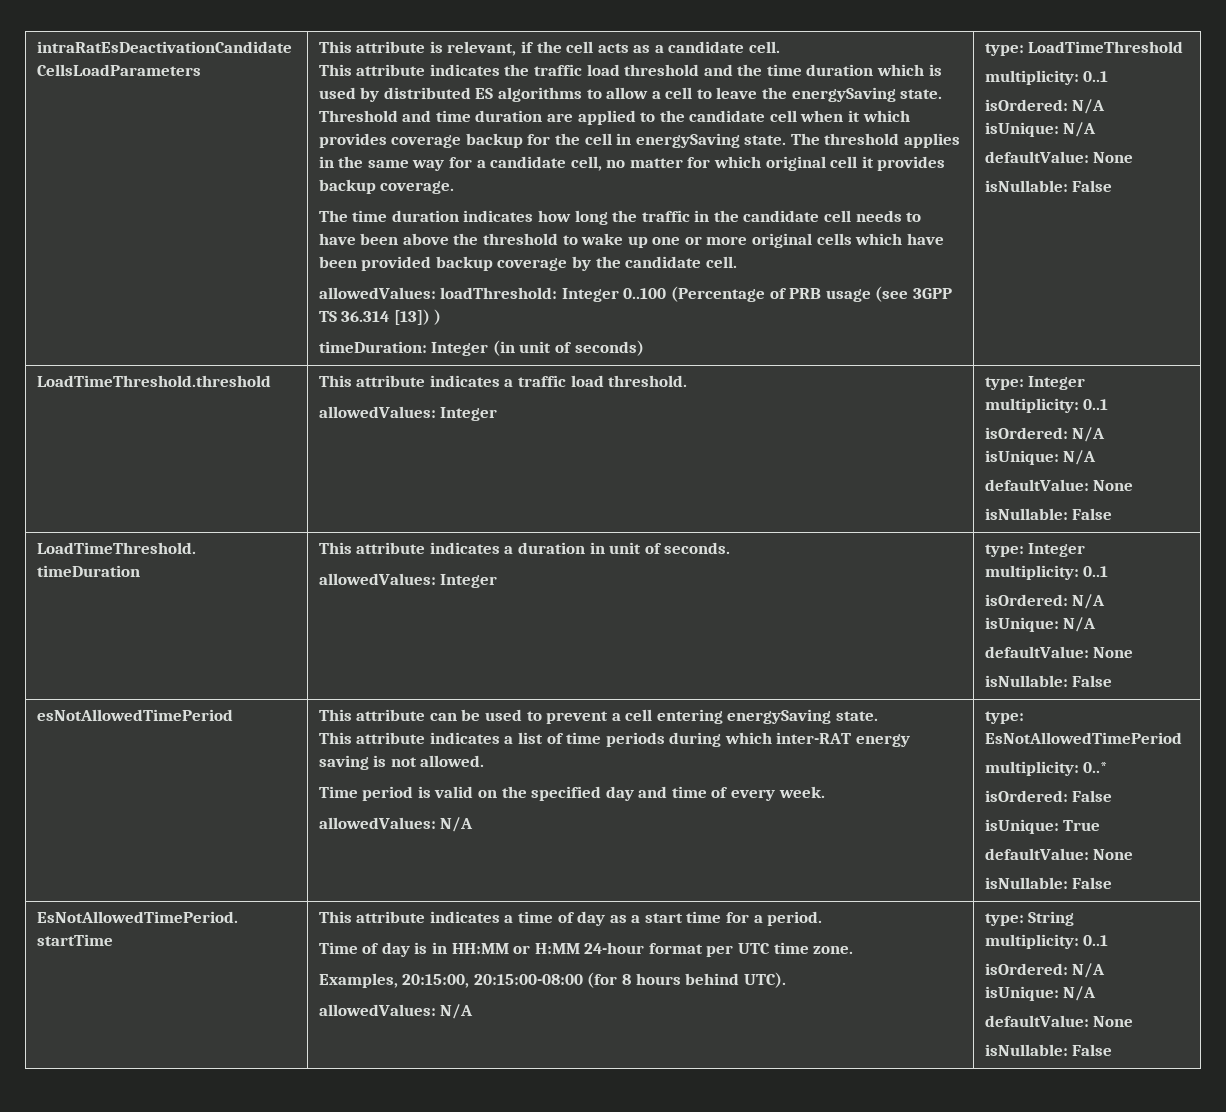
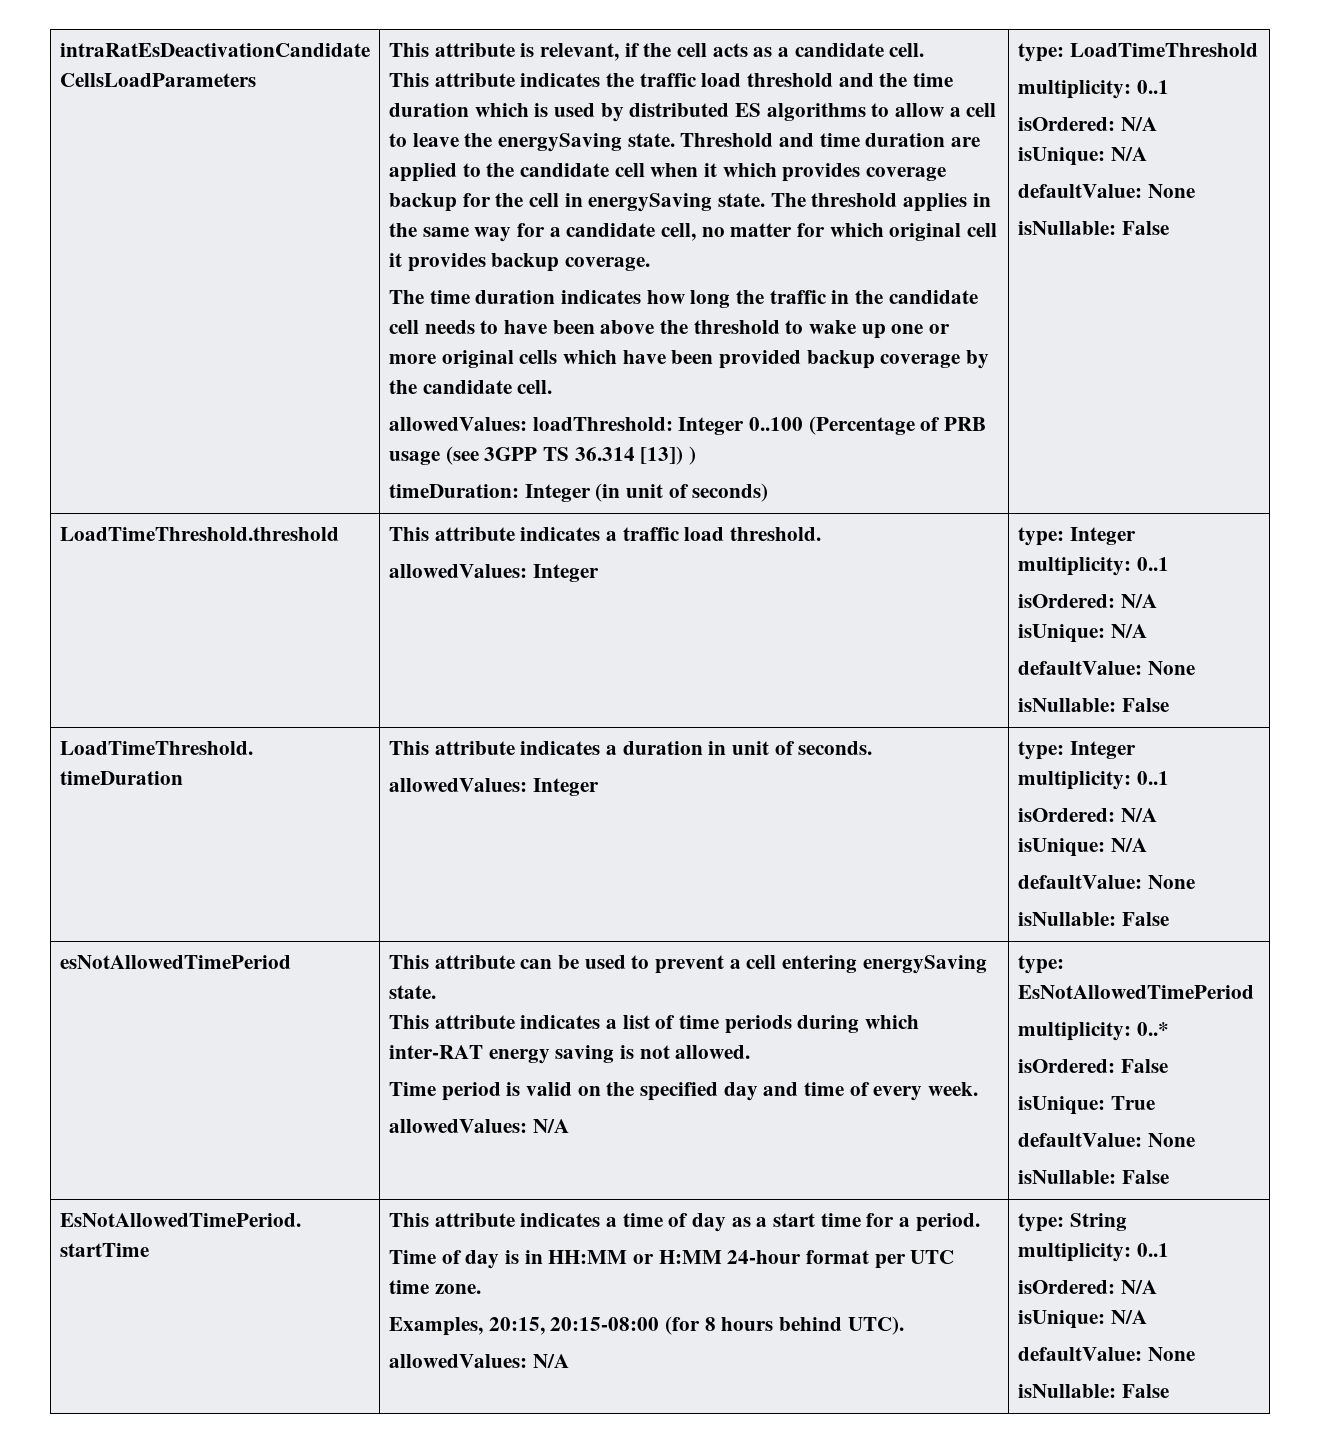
- Examples, 20:15:00, 20:15:00-08:00 (for 8 hours behind UTC).
+ Examples, 20:15, 20:15-08:00 (for 8 hours behind UTC).

